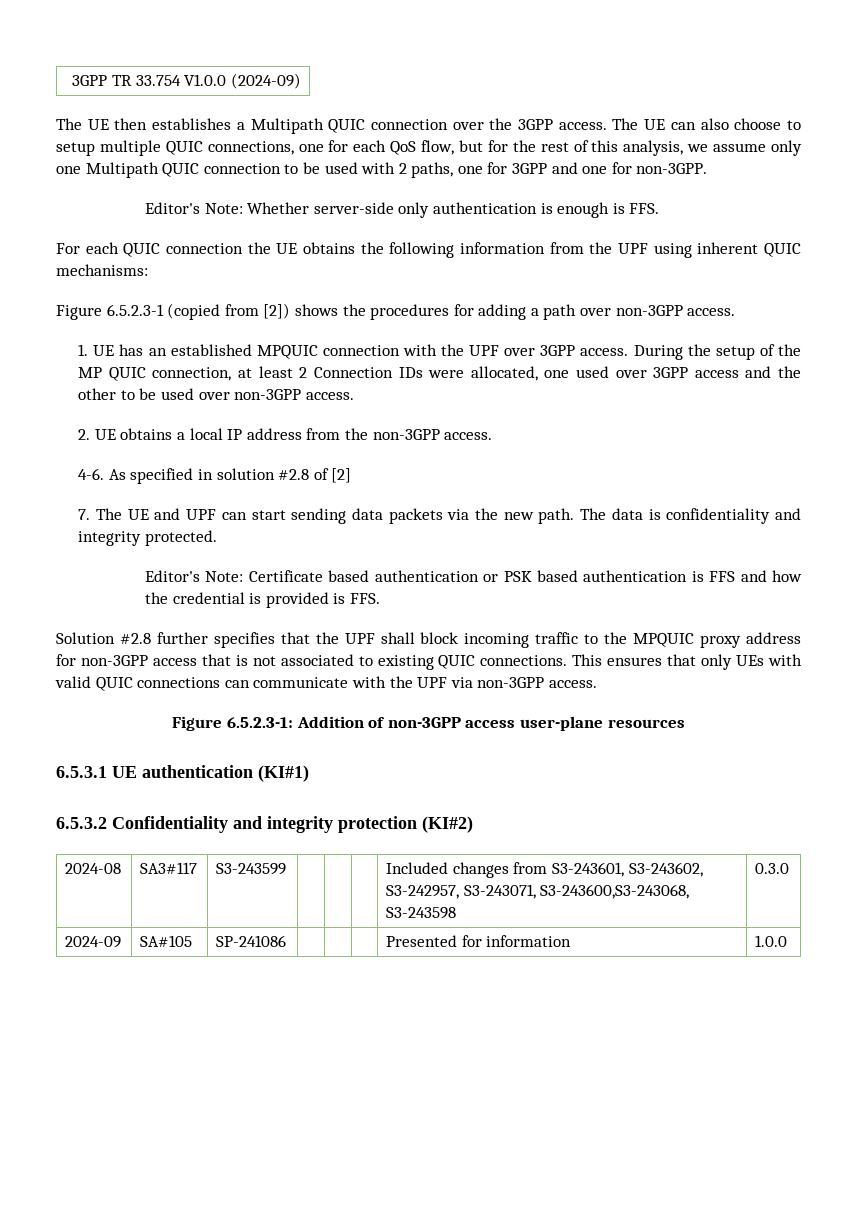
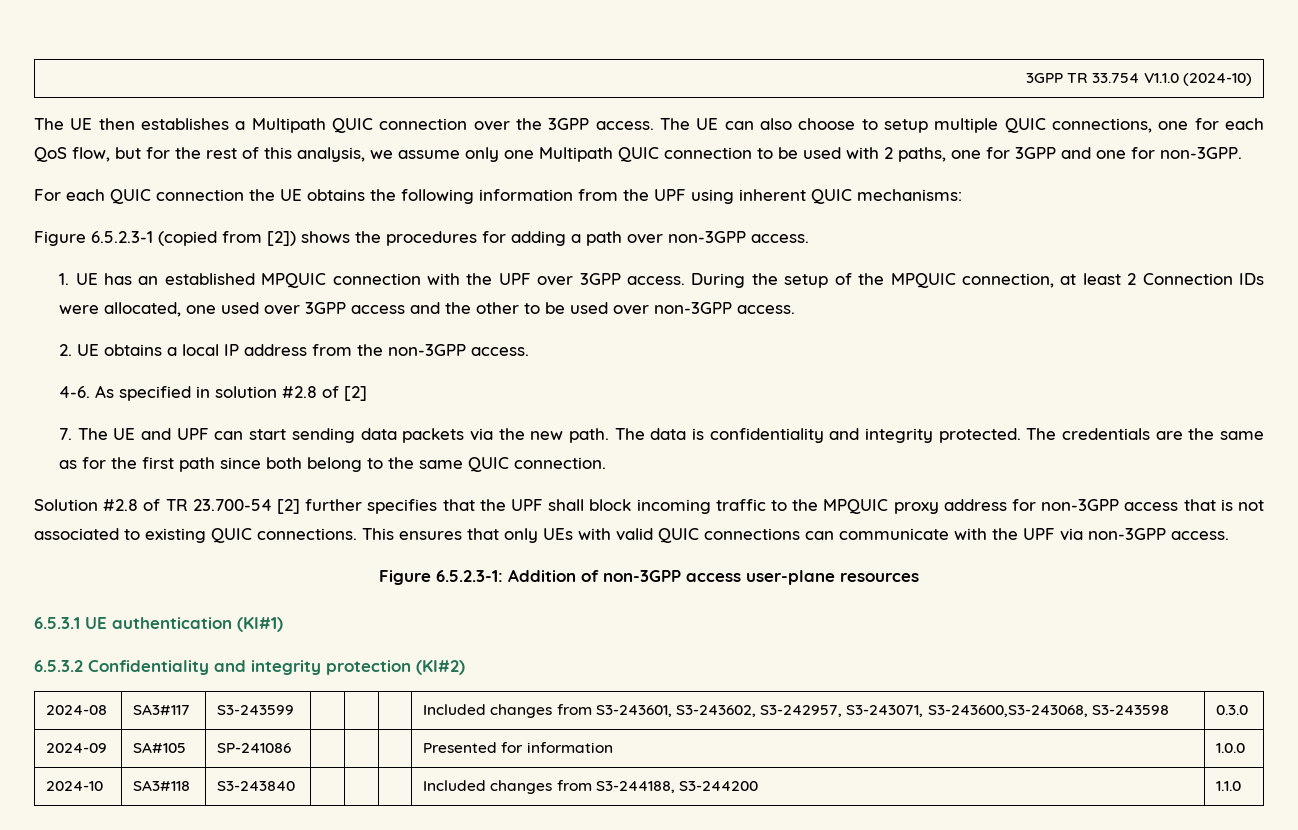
- 3GPP TR 33.754 V1.0.0 (2024-09)
+ 3GPP TR 33.754 V1.1.0 (2024-10)
- Editor's Note: Whether server-side only authentication is enough is FFS.
- During the setup of the MP QUIC connection, at least 2 Connection IDs were allocated, one used over 3GPP access and the other to be used over non-3GPP access.
+ During the setup of the MPQUIC connection, at least 2 Connection IDs were allocated, one used over 3GPP access and the other to be used over non-3GPP access.
- The data is confidentiality and integrity protected.
- Editor's Note: Certificate based authentication or PSK based authentication is FFS and how the credential is provided is FFS.
- Solution #2.8 further specifies that the UPF shall block incoming traffic to the MPQUIC proxy address for non-3GPP access that is not associated to existing QUIC connections.
+ The data is confidentiality and integrity protected. The credentials are the same as for the first path since both belong to the same QUIC connection.
+ Solution #2.8 of TR 23.700-54 [2] further specifies that the UPF shall block incoming traffic to the MPQUIC proxy address for non-3GPP access that is not associated to existing QUIC connections.
+ 2024-10 | SA3#118 | S3-243840 | | | | Included changes from S3-244188, S3-244200 | 1.1.0

